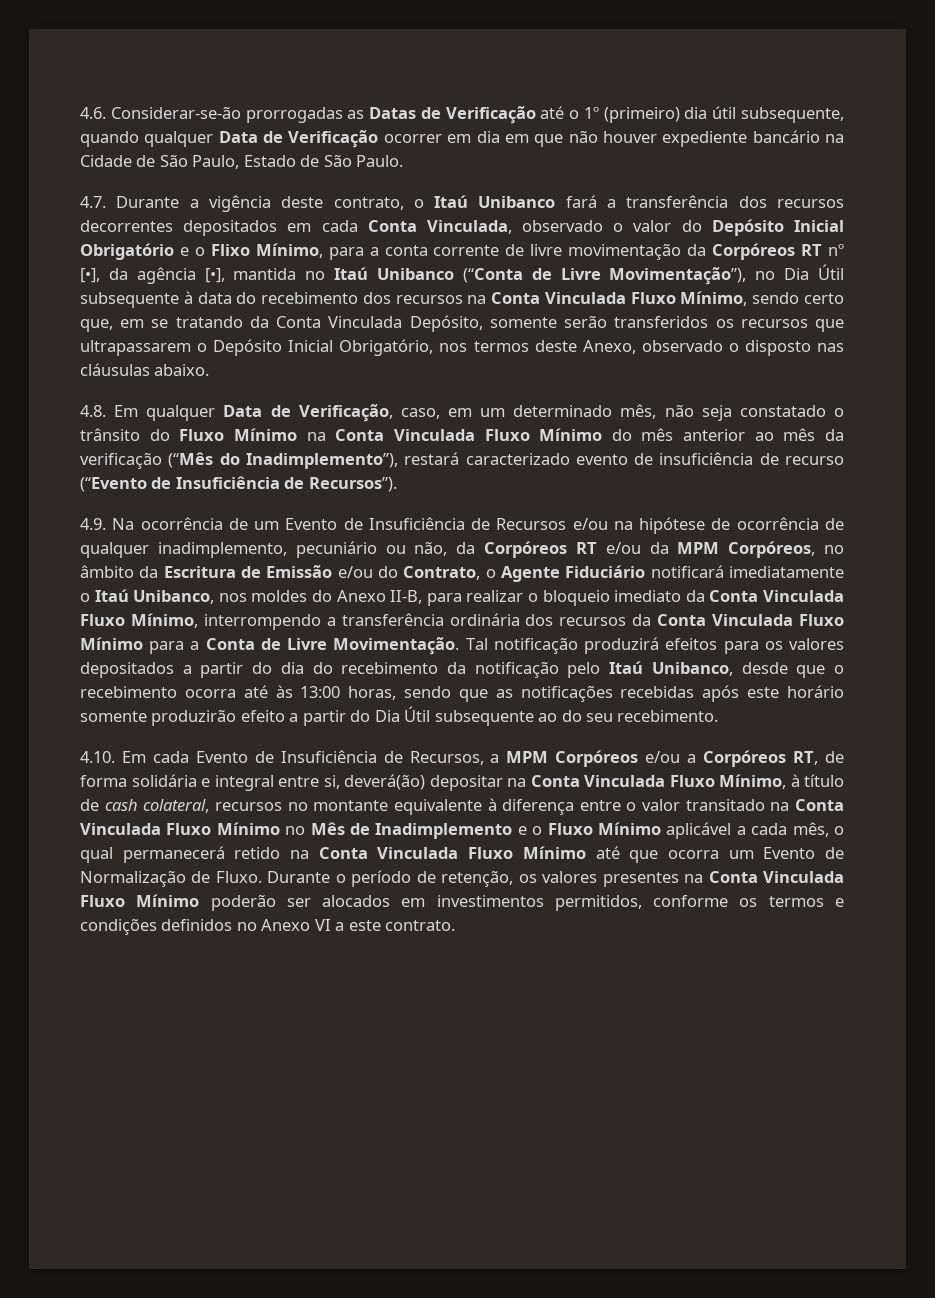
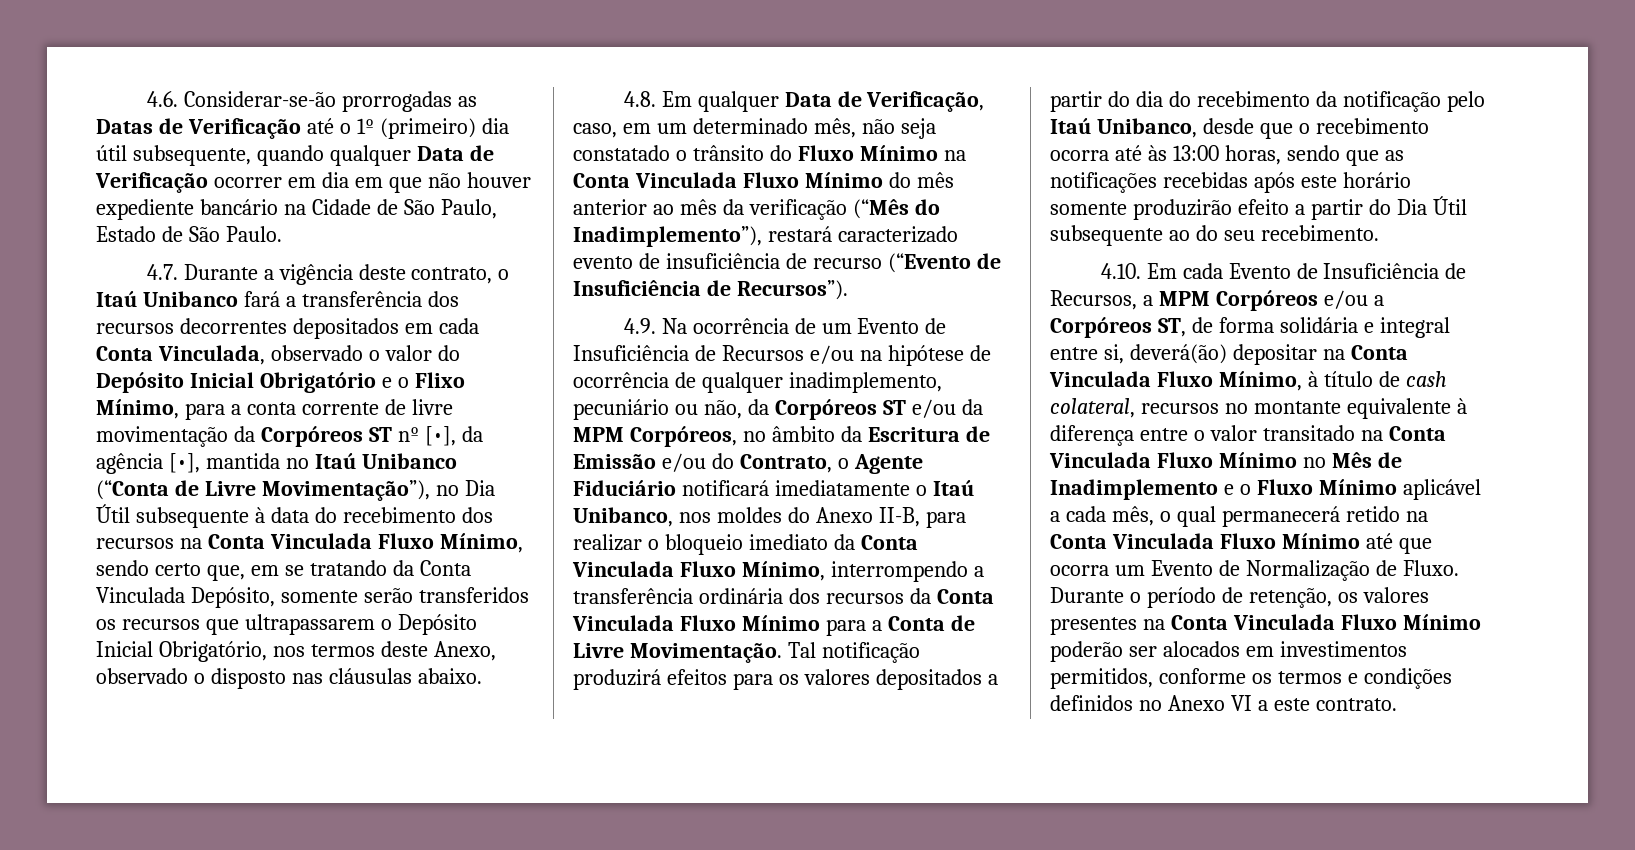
- 4.7. Durante a vigência deste contrato, o Itaú Unibanco fará a transferência dos recursos decorrentes depositados em cada Conta Vinculada, observado o valor do Depósito Inicial Obrigatório e o Flixo Mínimo, para a conta corrente de livre movimentação da Corpóreos RT nº [•], da agência [•], mantida no Itaú Unibanco (“Conta de Livre Movimentação”), no Dia Útil subsequente à data do recebimento dos recursos na Conta Vinculada Fluxo Mínimo, sendo certo que, em se tratando da Conta Vinculada Depósito, somente serão transferidos os recursos que ultrapassarem o Depósito Inicial Obrigatório, nos termos deste Anexo, observado o disposto nas cláusulas abaixo.
+ 4.7. Durante a vigência deste contrato, o Itaú Unibanco fará a transferência dos recursos decorrentes depositados em cada Conta Vinculada, observado o valor do Depósito Inicial Obrigatório e o Flixo Mínimo, para a conta corrente de livre movimentação da Corpóreos ST nº [•], da agência [•], mantida no Itaú Unibanco (“Conta de Livre Movimentação”), no Dia Útil subsequente à data do recebimento dos recursos na Conta Vinculada Fluxo Mínimo, sendo certo que, em se tratando da Conta Vinculada Depósito, somente serão transferidos os recursos que ultrapassarem o Depósito Inicial Obrigatório, nos termos deste Anexo, observado o disposto nas cláusulas abaixo.
- 4.9. Na ocorrência de um Evento de Insuficiência de Recursos e/ou na hipótese de ocorrência de qualquer inadimplemento, pecuniário ou não, da Corpóreos RT e/ou da MPM Corpóreos, no âmbito da Escritura de Emissão e/ou do Contrato, o Agente Fiduciário notificará imediatamente o Itaú Unibanco, nos moldes do Anexo II-B, para realizar o bloqueio imediato da Conta Vinculada Fluxo Mínimo, interrompendo a transferência ordinária dos recursos da Conta Vinculada Fluxo Mínimo para a Conta de Livre Movimentação.
+ 4.9. Na ocorrência de um Evento de Insuficiência de Recursos e/ou na hipótese de ocorrência de qualquer inadimplemento, pecuniário ou não, da Corpóreos ST e/ou da MPM Corpóreos, no âmbito da Escritura de Emissão e/ou do Contrato, o Agente Fiduciário notificará imediatamente o Itaú Unibanco, nos moldes do Anexo II-B, para realizar o bloqueio imediato da Conta Vinculada Fluxo Mínimo, interrompendo a transferência ordinária dos recursos da Conta Vinculada Fluxo Mínimo para a Conta de Livre Movimentação.
- 4.10. Em cada Evento de Insuficiência de Recursos, a MPM Corpóreos e/ou a Corpóreos RT, de forma solidária e integral entre si, deverá(ão) depositar na Conta Vinculada Fluxo Mínimo, à título de cash colateral, recursos no montante equivalente à diferença entre o valor transitado na Conta Vinculada Fluxo Mínimo no Mês de Inadimplemento e o Fluxo Mínimo aplicável a cada mês, o qual permanecerá retido na Conta Vinculada Fluxo Mínimo até que ocorra um Evento de Normalização de Fluxo.
+ 4.10. Em cada Evento de Insuficiência de Recursos, a MPM Corpóreos e/ou a Corpóreos ST, de forma solidária e integral entre si, deverá(ão) depositar na Conta Vinculada Fluxo Mínimo, à título de cash colateral, recursos no montante equivalente à diferença entre o valor transitado na Conta Vinculada Fluxo Mínimo no Mês de Inadimplemento e o Fluxo Mínimo aplicável a cada mês, o qual permanecerá retido na Conta Vinculada Fluxo Mínimo até que ocorra um Evento de Normalização de Fluxo.

